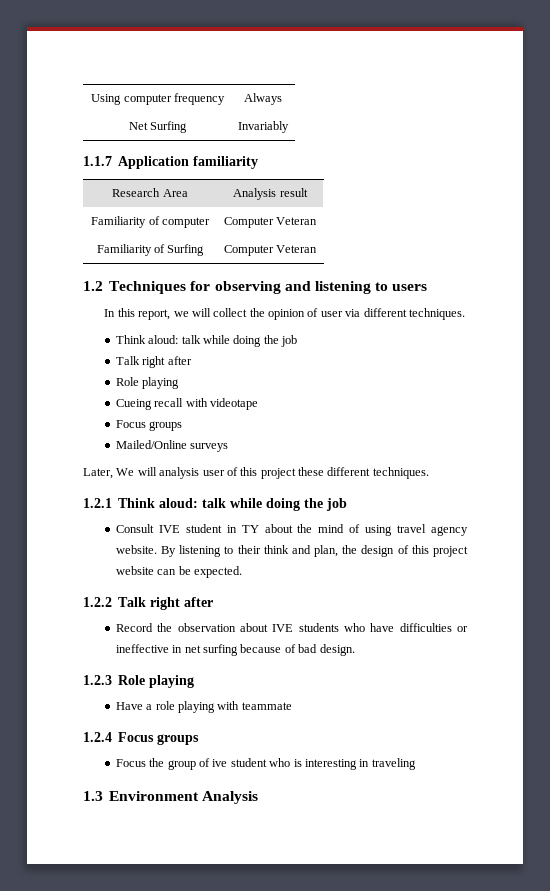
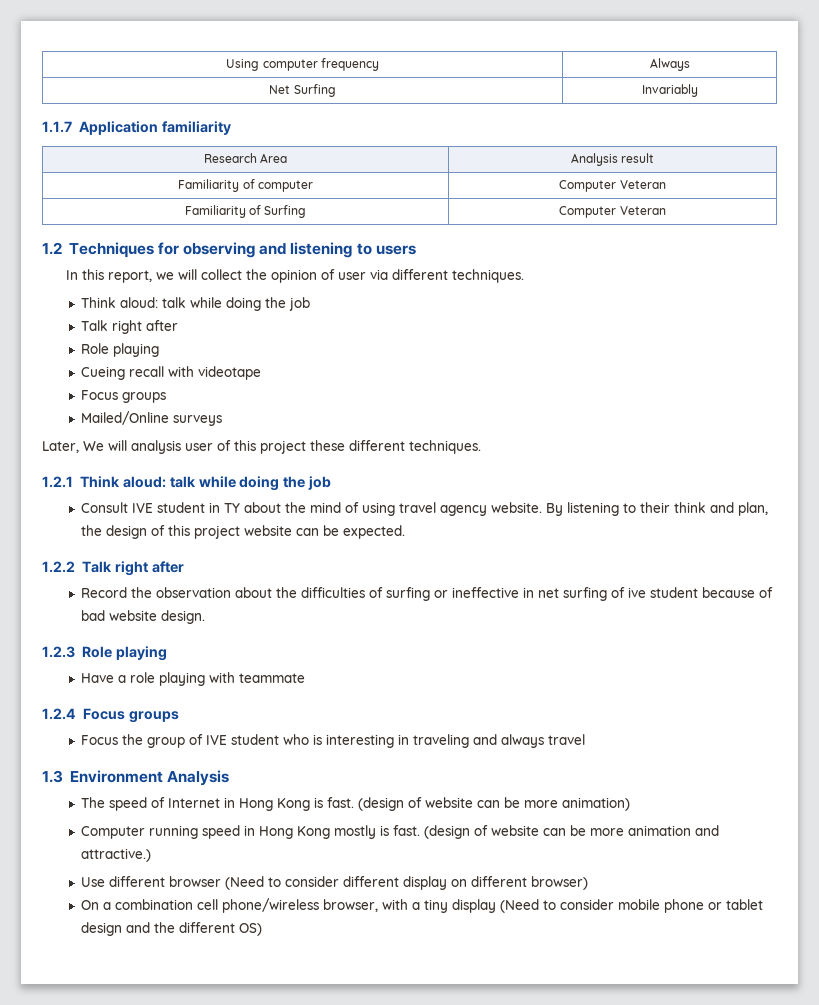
- Record the observation about IVE students who have difficulties or ineffective in net surfing because of bad design.
+ Record the observation about the difficulties of surfing or ineffective in net surfing of ive student because of bad website design.
- Focus the group of ive student who is interesting in traveling
+ Focus the group of IVE student who is interesting in traveling and always travel
+ The speed of Internet in Hong Kong is fast. (design of website can be more animation)
+ Computer running speed in Hong Kong mostly is fast. (design of website can be more animation and attractive.)
+ Use different browser (Need to consider different display on different browser)
+ On a combination cell phone/wireless browser, with a tiny display (Need to consider mobile phone or tablet design and the different OS)

